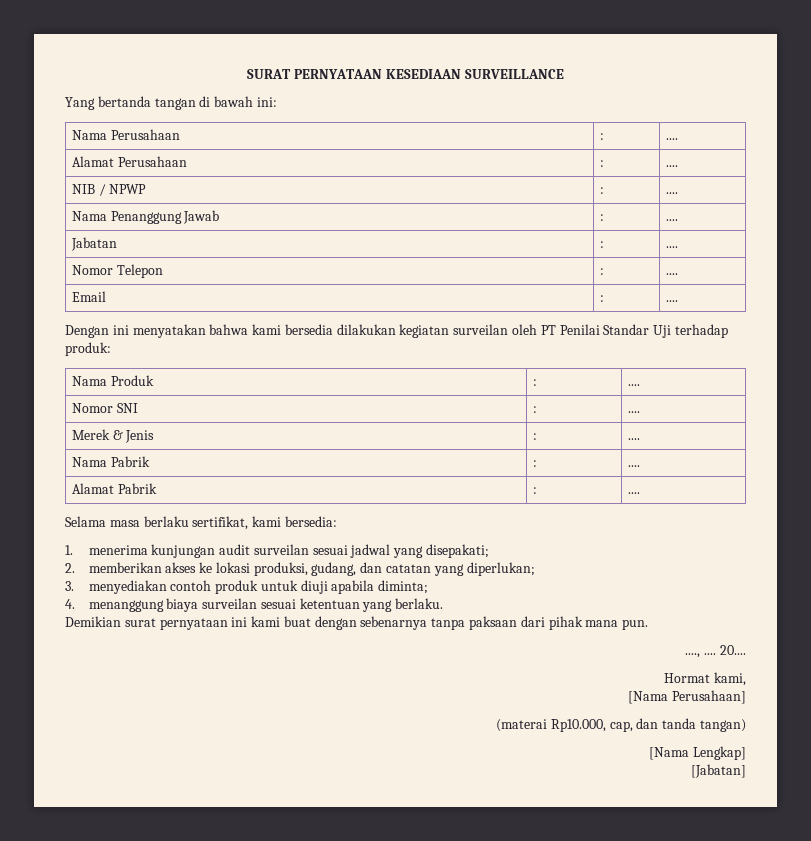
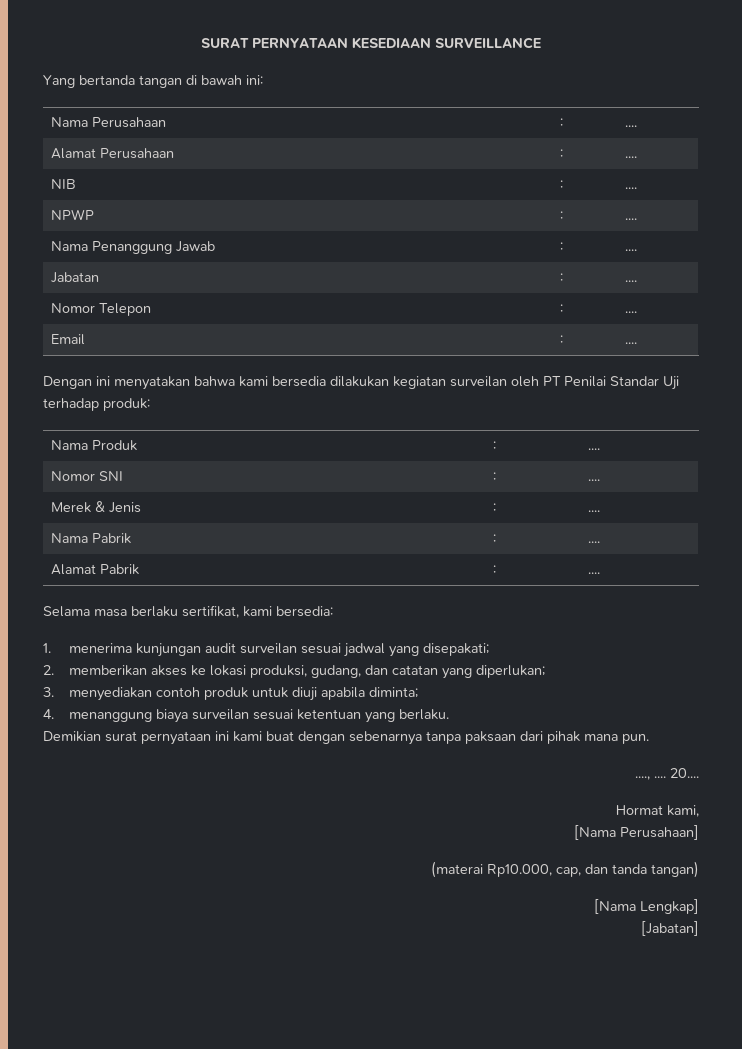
- NIB / NPWP | : | ....
+ NIB | : | ....
+ NPWP | : | ....

